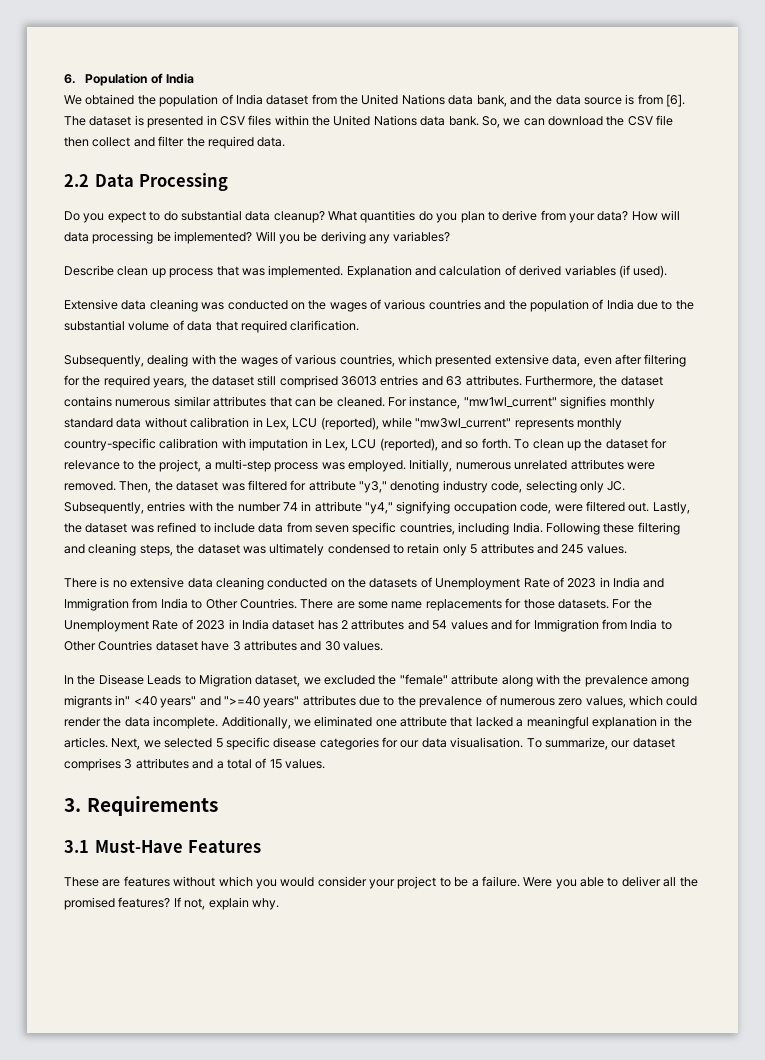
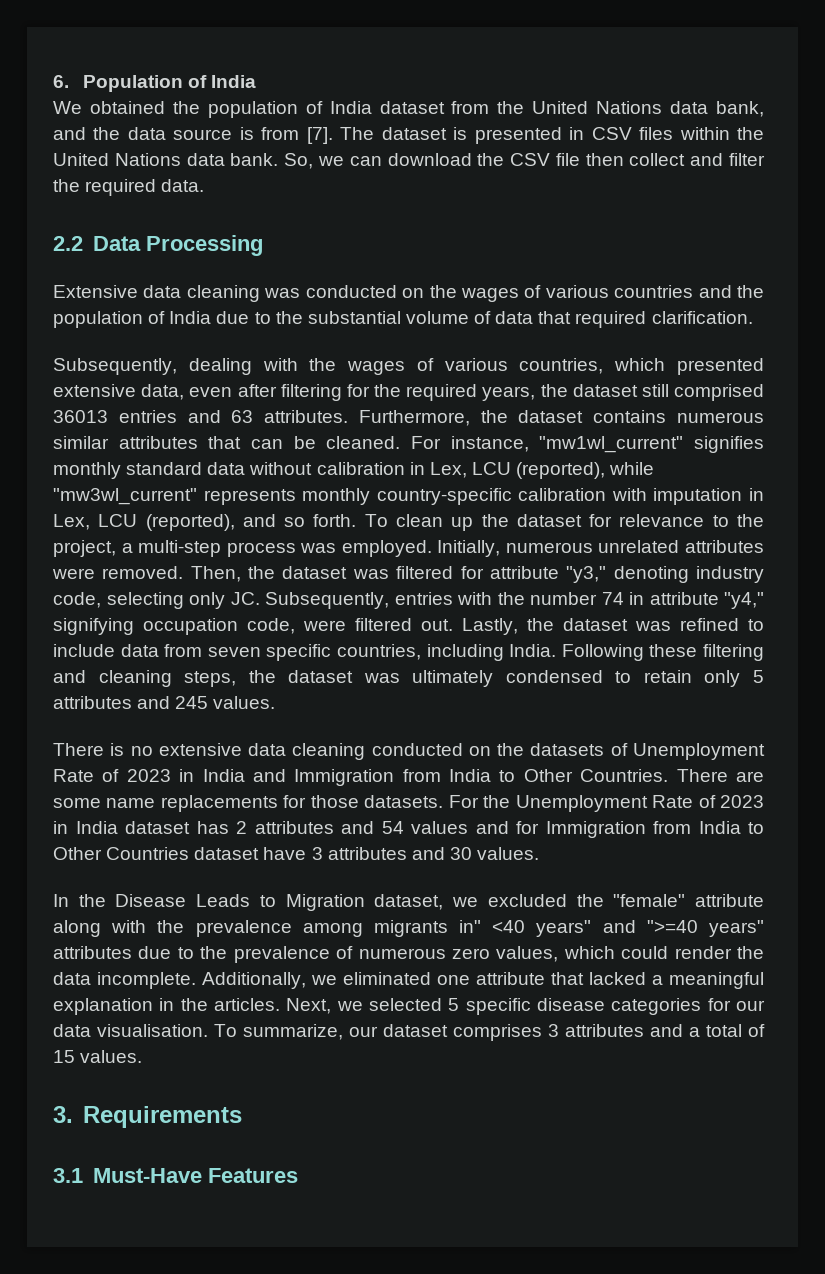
- We obtained the population of India dataset from the United Nations data bank, and the data source is from [6].
+ We obtained the population of India dataset from the United Nations data bank, and the data source is from [7].
- Do you expect to do substantial data cleanup? What quantities do you plan to derive from your data? How will data processing be implemented? Will you be deriving any variables?
- Describe clean up process that was implemented. Explanation and calculation of derived variables (if used).
- These are features without which you would consider your project to be a failure. Were you able to deliver all the promised features? If not, explain why.

